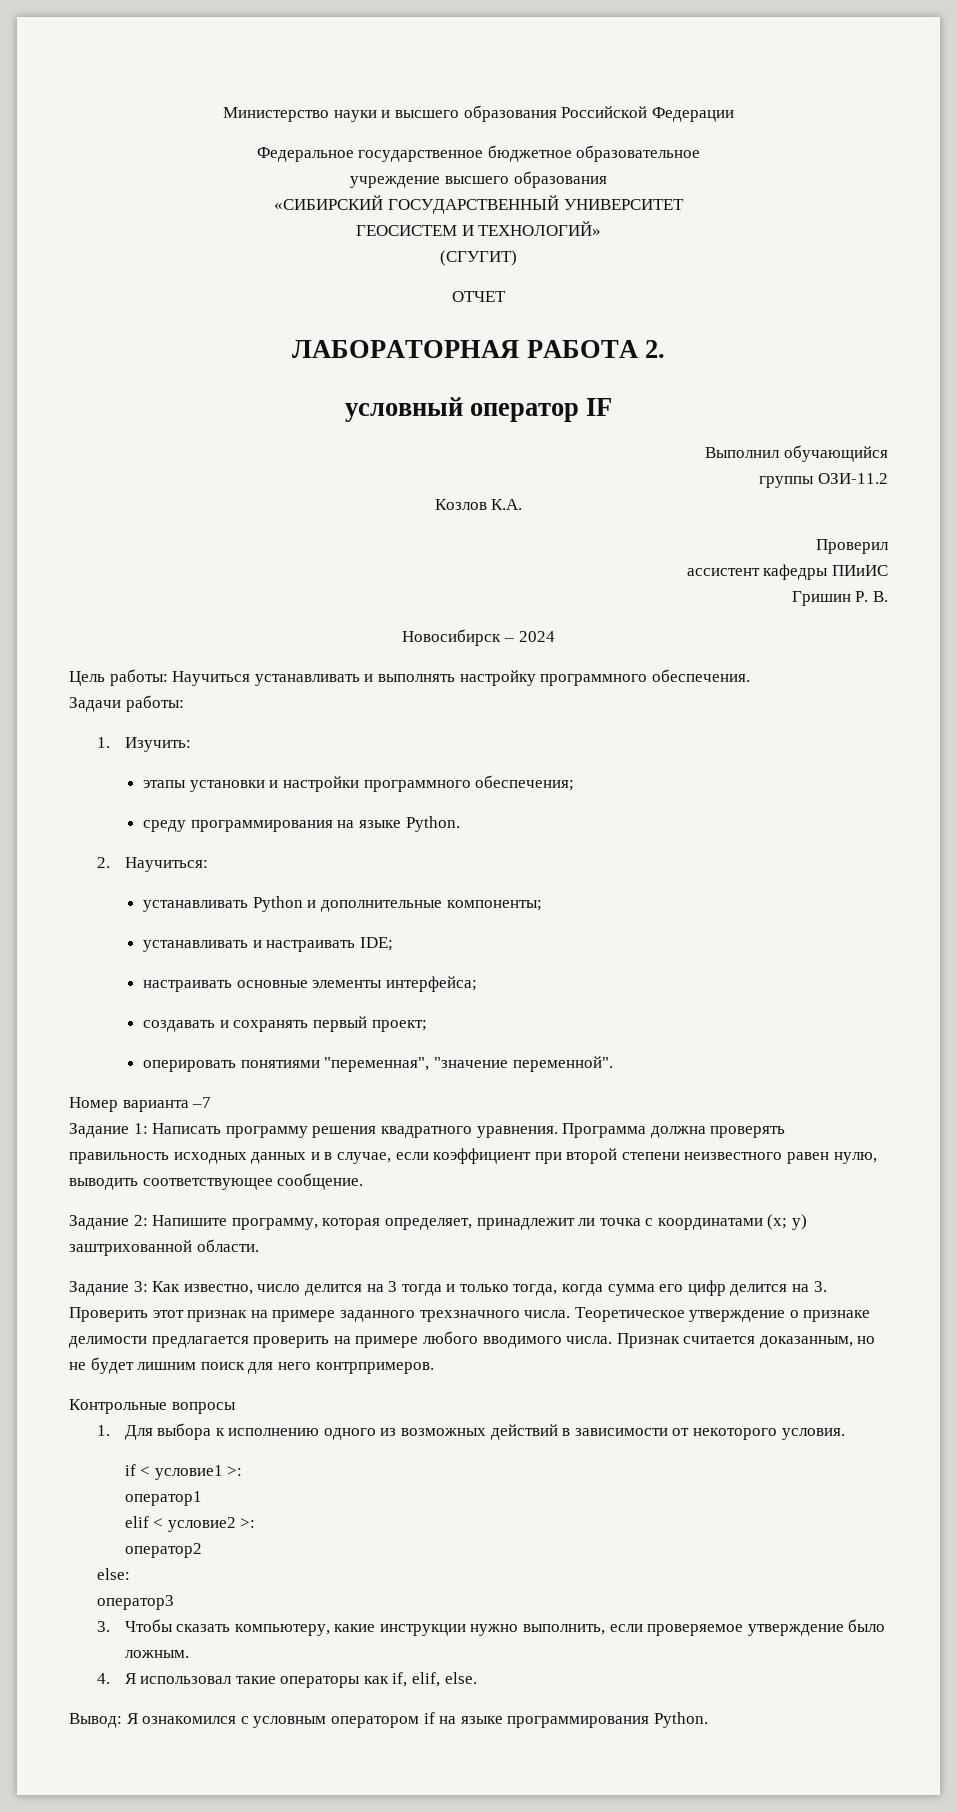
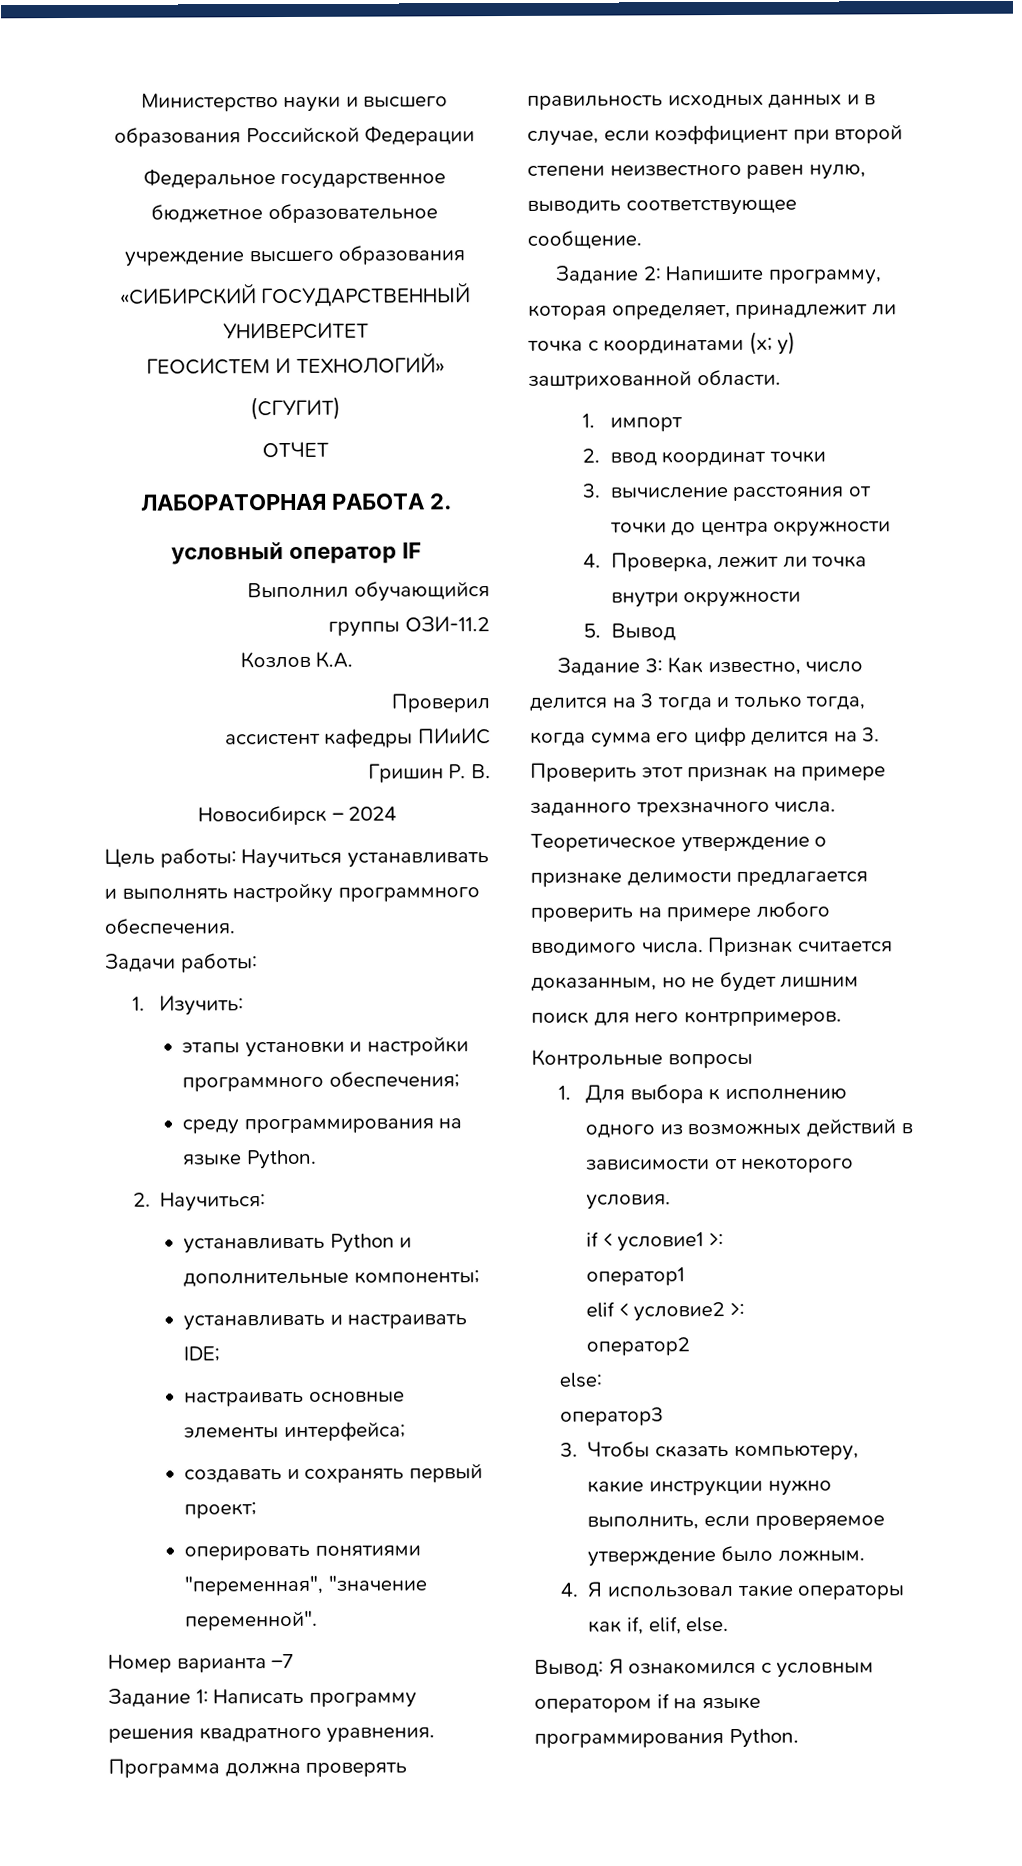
+ 1. импорт
+ 2. ввод координат точки
+ 3. вычисление расстояния от точки до центра окружности
+ 4. Проверка, лежит ли точка внутри окружности
+ 5. Вывод

